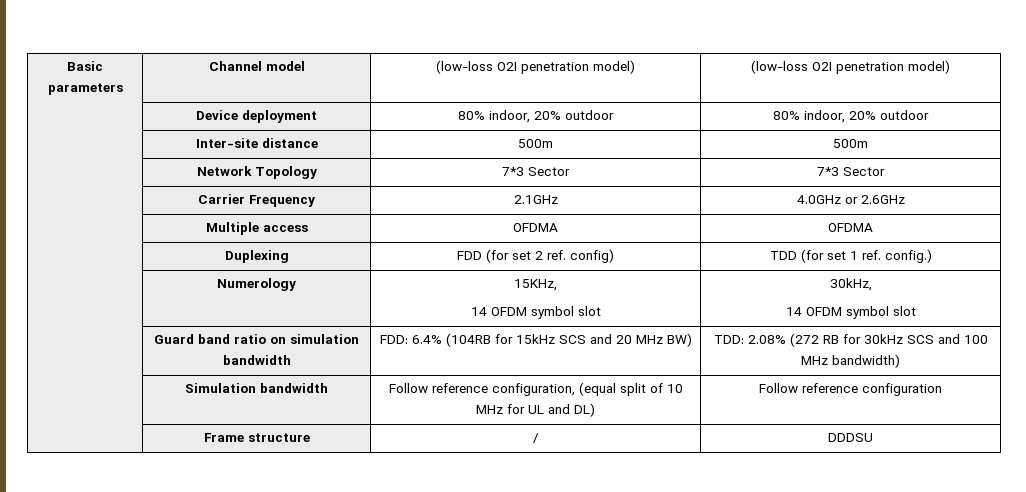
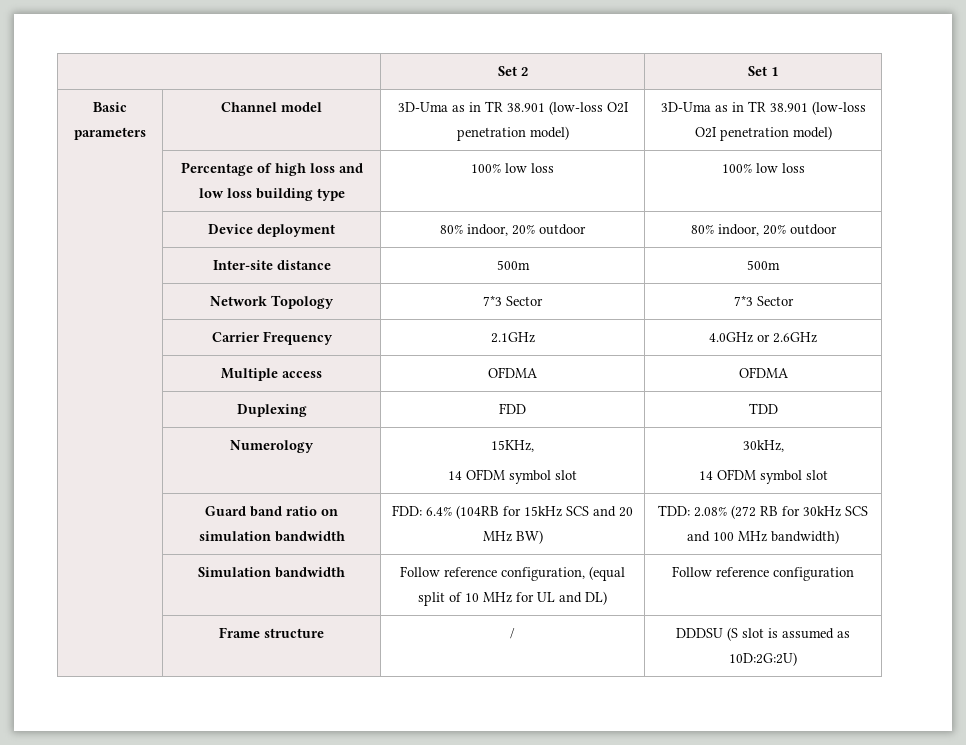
+ | Set 2 | Set 1
- Basic parameters | Channel model | (low-loss O2I penetration model) | (low-loss O2I penetration model)
+ Basic parameters | Channel model | 3D-Uma as in TR 38.901 (low-loss O2I penetration model) | 3D-Uma as in TR 38.901 (low-loss O2I penetration model)
+ | Percentage of high loss and low loss building type | 100% low loss | 100% low loss
- | Duplexing | FDD (for set 2 ref. config) | TDD (for set 1 ref. config.)
+ | Duplexing | FDD | TDD
- | Frame structure | / | DDDSU
+ | Frame structure | / | DDDSU (S slot is assumed as 10D:2G:2U)

